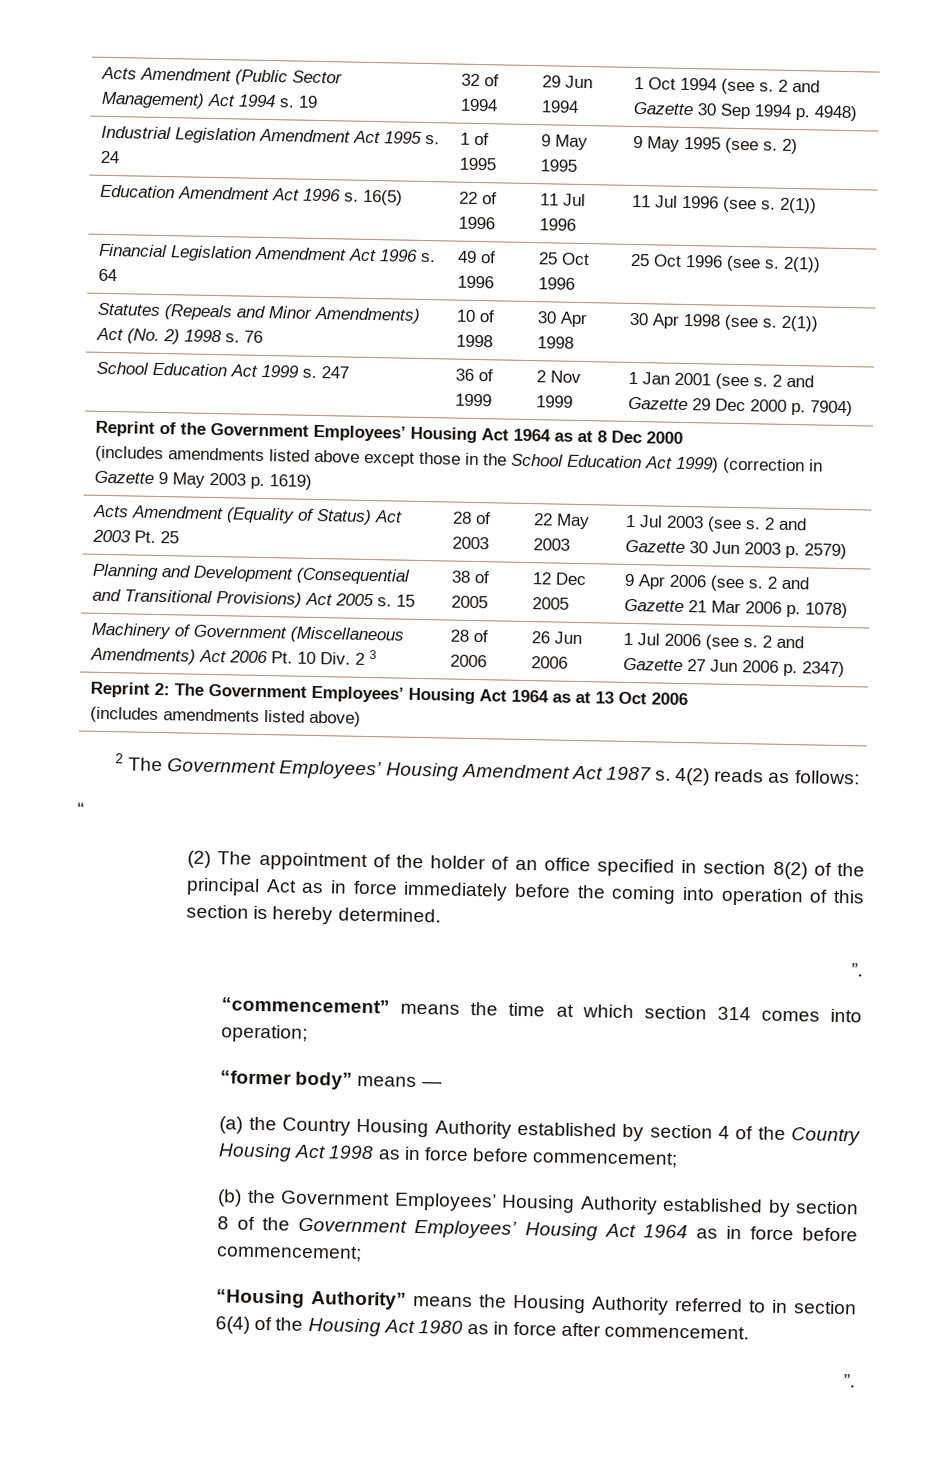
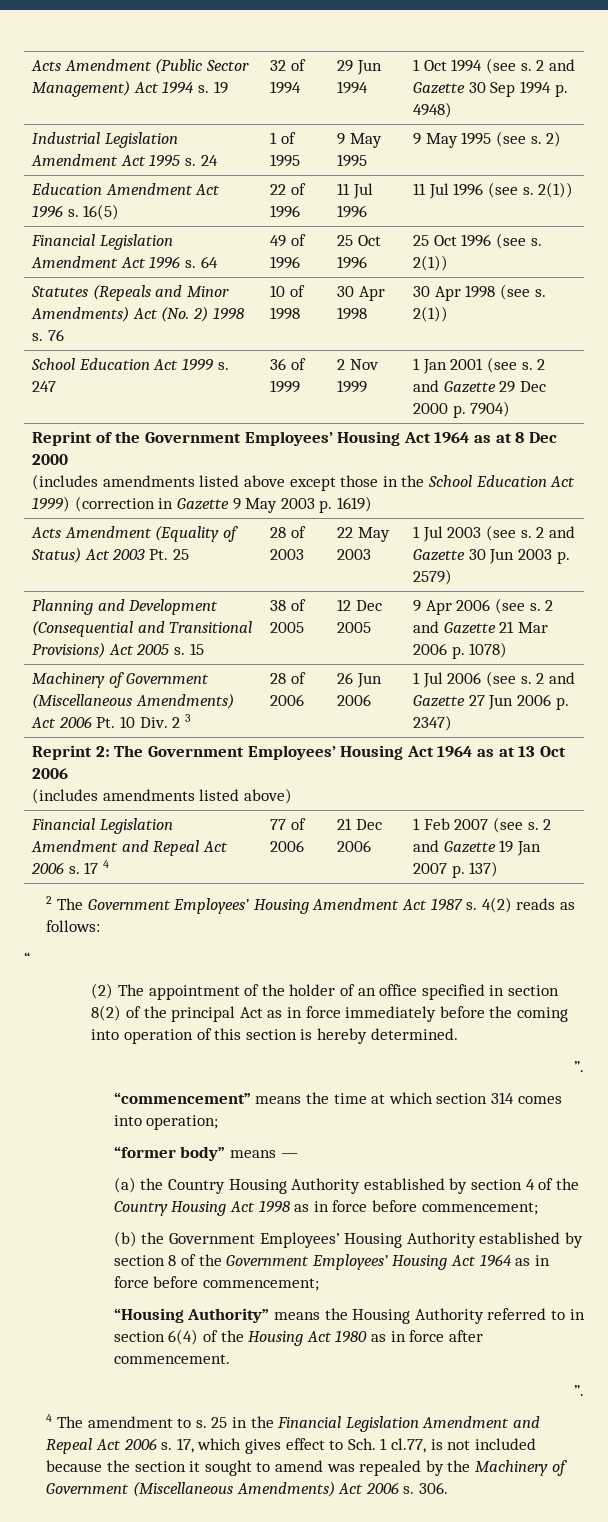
+ Financial Legislation Amendment and Repeal Act 2006 s. 17 4 | 77 of 2006 | 21 Dec 2006 | 1 Feb 2007 (see s. 2 and Gazette 19 Jan 2007 p. 137)
+ 4 The amendment to s. 25 in the Financial Legislation Amendment and Repeal Act 2006 s. 17, which gives effect to Sch. 1 cl.77, is not included because the section it sought to amend was repealed by the Machinery of Government (Miscellaneous Amendments) Act 2006 s. 306.

